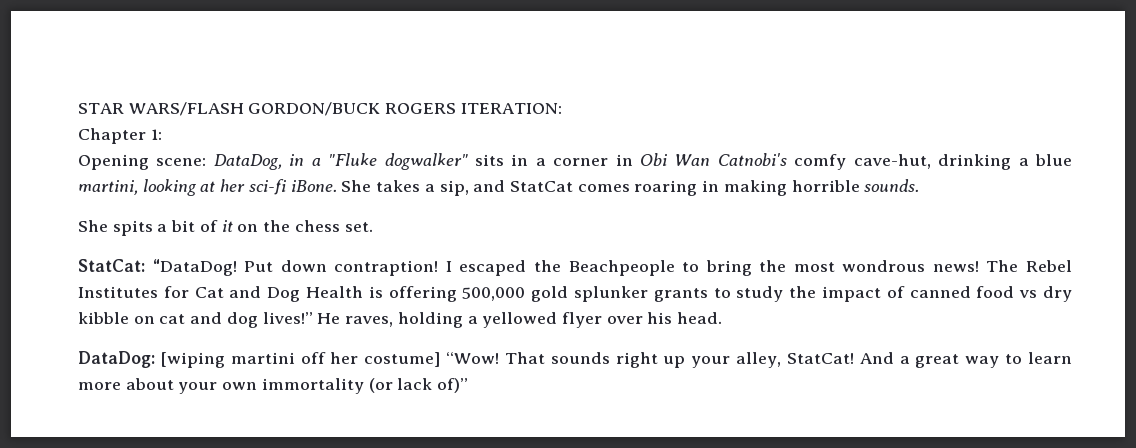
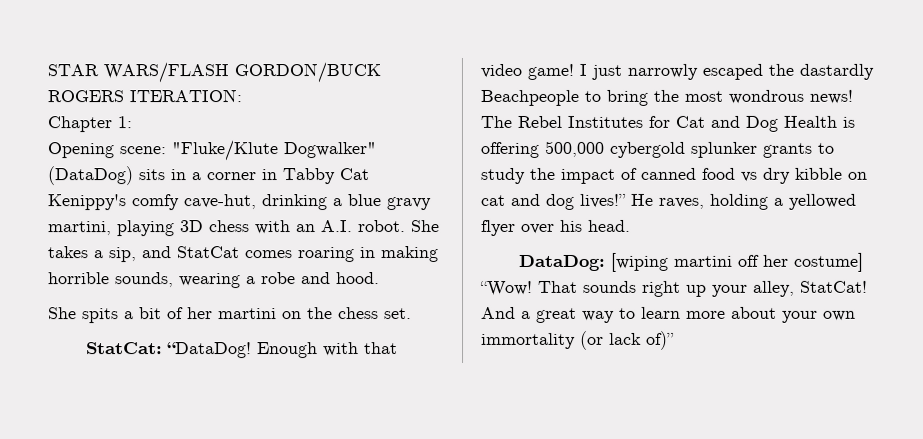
- Opening scene: DataDog, in a "Fluke dogwalker" sits in a corner in Obi Wan Catnobi's comfy cave-hut, drinking a blue martini, looking at her sci-fi iBone.
+ Opening scene: "Fluke/Klute Dogwalker" (DataDog) sits in a corner in Tabby Cat Kenippy's comfy cave-hut, drinking a blue gravy martini, playing 3D chess with an A.I. robot.
- She takes a sip, and StatCat comes roaring in making horrible sounds.
+ She takes a sip, and StatCat comes roaring in making horrible sounds, wearing a robe and hood.
- She spits a bit of it on the chess set.
+ She spits a bit of her martini on the chess set.
- Put down contraption! I escaped the Beachpeople to bring the most wondrous news!
+ Enough with that video game! I just narrowly escaped the dastardly Beachpeople to bring the most wondrous news!
- The Rebel Institutes for Cat and Dog Health is offering 500,000 gold splunker grants to study the impact of canned food vs dry kibble on cat and dog lives!”
+ The Rebel Institutes for Cat and Dog Health is offering 500,000 cybergold splunker grants to study the impact of canned food vs dry kibble on cat and dog lives!”

